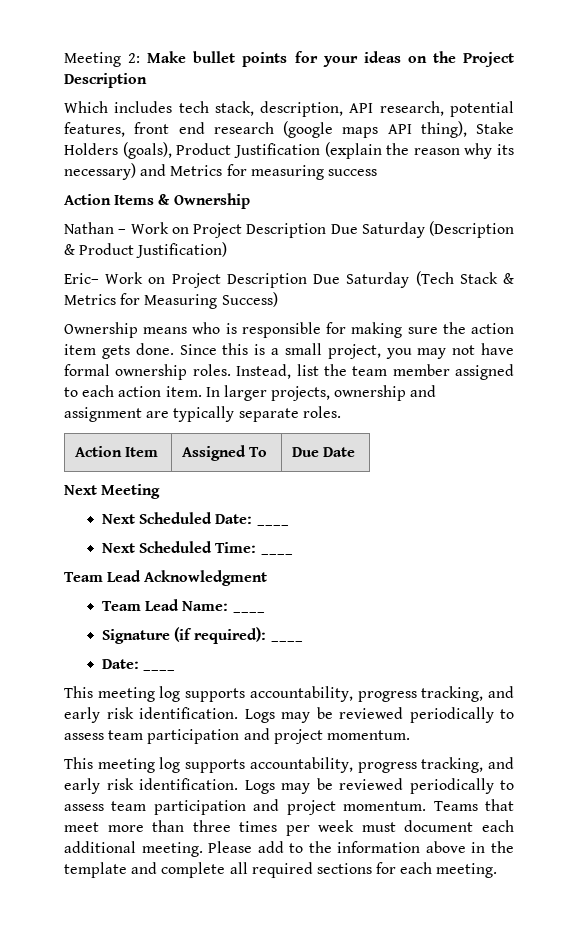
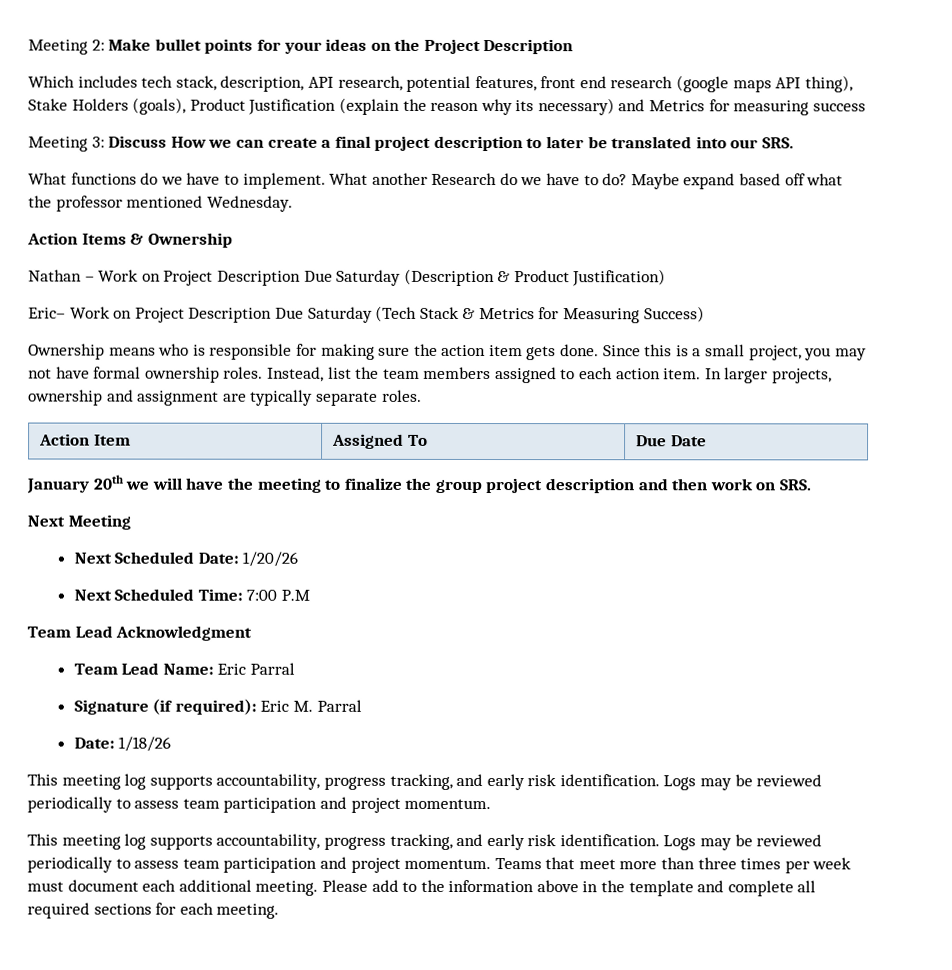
+ Meeting 3: Discuss How we can create a final project description to later be translated into our SRS.
+ What functions do we have to implement. What another Research do we have to do? Maybe expand based off what the professor mentioned Wednesday.
- Instead, list the team member assigned to each action item.
+ Instead, list the team members assigned to each action item.
+ January 20th we will have the meeting to finalize the group project description and then work on SRS.
- Next Scheduled Date: ____
+ Next Scheduled Date: 1/20/26
- Next Scheduled Time: ____
+ Next Scheduled Time: 7:00 P.M
- Team Lead Name: ____
+ Team Lead Name: Eric Parral
- Signature (if required): ____
- Date: ____
+ Signature (if required): Eric M. Parral
+ Date: 1/18/26

